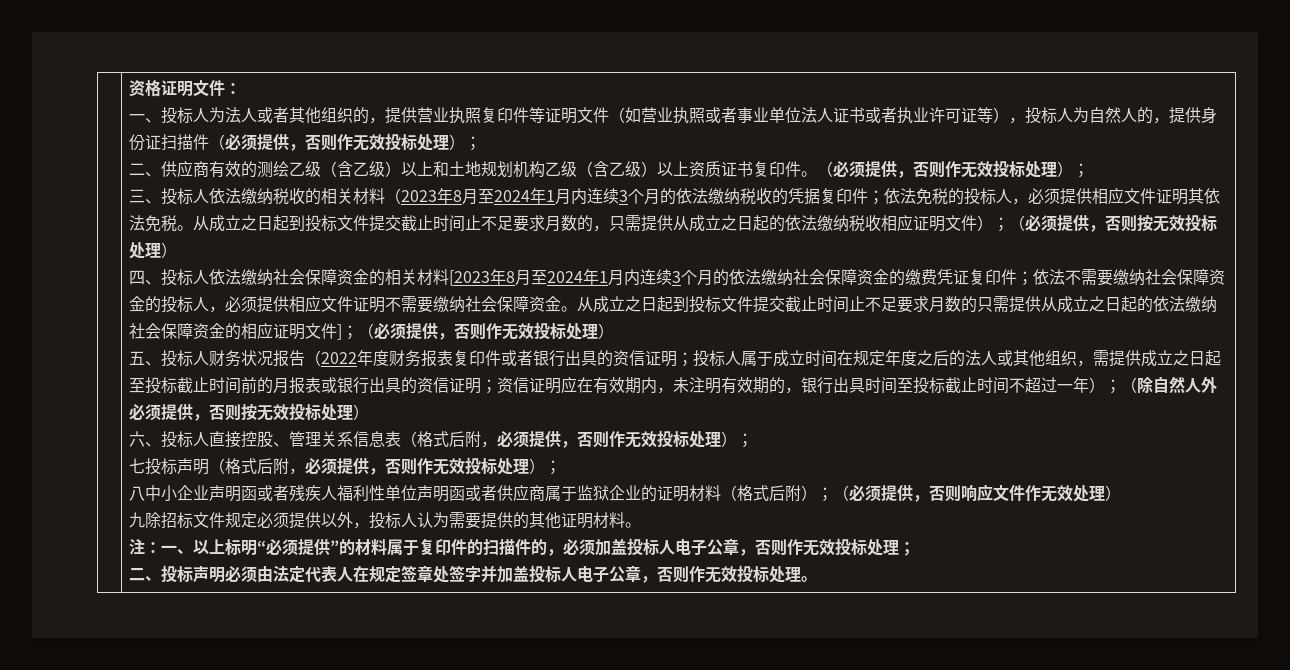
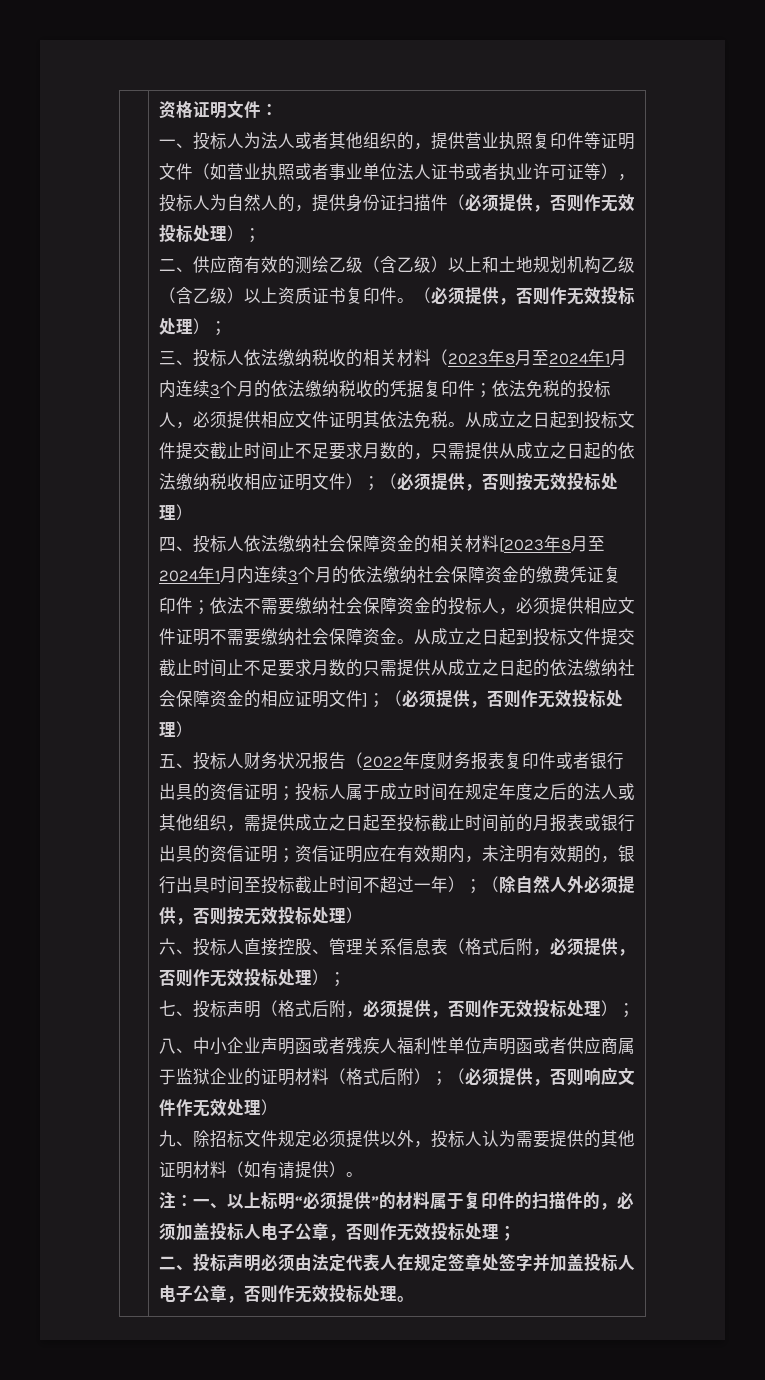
- 七投标声明（格式后附，必须提供，否则作无效投标处理）；
+ 七、投标声明（格式后附，必须提供，否则作无效投标处理）；
- 八中小企业声明函或者残疾人福利性单位声明函或者供应商属于监狱企业的证明材料（格式后附）；（必须提供，否则响应文件作无效处理）
+ 八、中小企业声明函或者残疾人福利性单位声明函或者供应商属于监狱企业的证明材料（格式后附）；（必须提供，否则响应文件作无效处理）
- 九除招标文件规定必须提供以外，投标人认为需要提供的其他证明材料。
+ 九、除招标文件规定必须提供以外，投标人认为需要提供的其他证明材料（如有请提供）。

